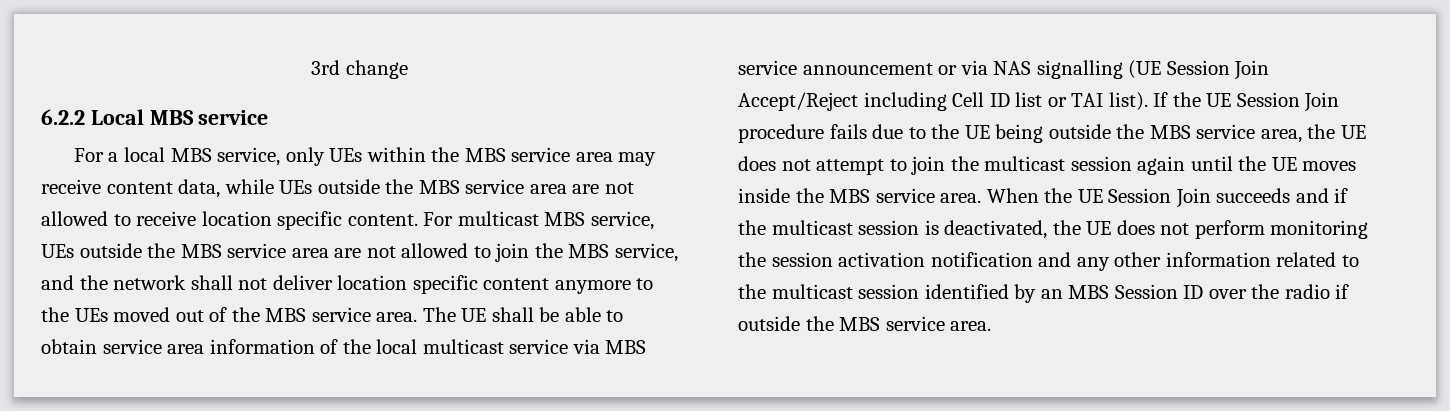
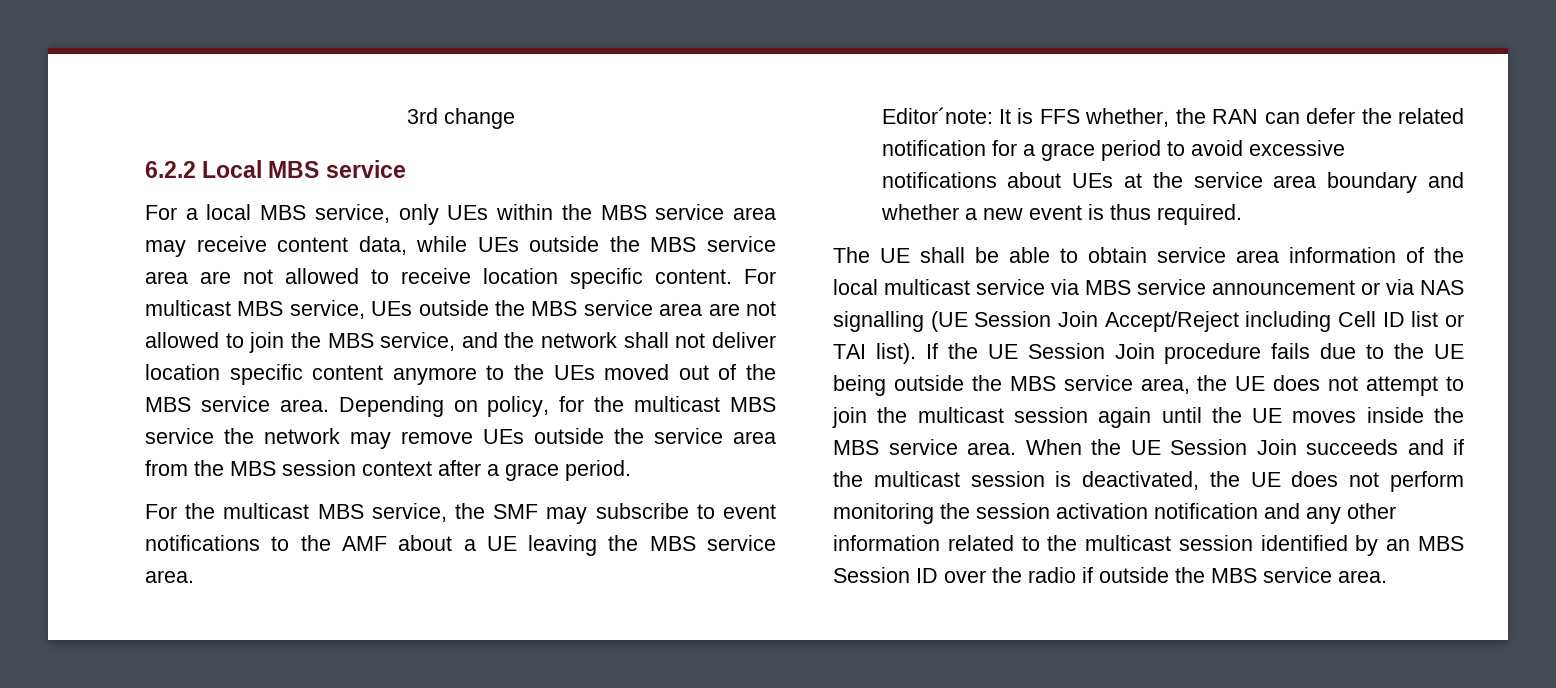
- For multicast MBS service, UEs outside the MBS service area are not allowed to join the MBS service, and the network shall not deliver location specific content anymore to the UEs moved out of the MBS service area. The UE shall be able to obtain service area information of the local multicast service via MBS service announcement or via NAS signalling (UE Session Join Accept/Reject including Cell ID list or TAI list).
+ For multicast MBS service, UEs outside the MBS service area are not allowed to join the MBS service, and the network shall not deliver location specific content anymore to the UEs moved out of the MBS service area. Depending on policy, for the multicast MBS service the network may remove UEs outside the service area from the MBS session context after a grace period.
+ For the multicast MBS service, the SMF may subscribe to event notifications to the AMF about a UE leaving the MBS service area.
+ Editor´note: It is FFS whether, the RAN can defer the related notification for a grace period to avoid excessive notifications about UEs at the service area boundary and whether a new event is thus required.
+ The UE shall be able to obtain service area information of the local multicast service via MBS service announcement or via NAS signalling (UE Session Join Accept/Reject including Cell ID list or TAI list).

